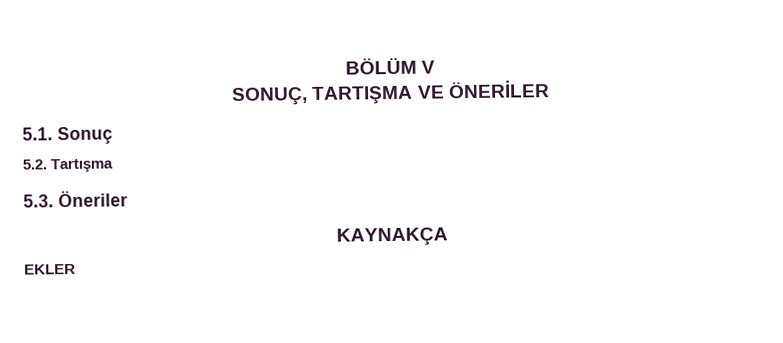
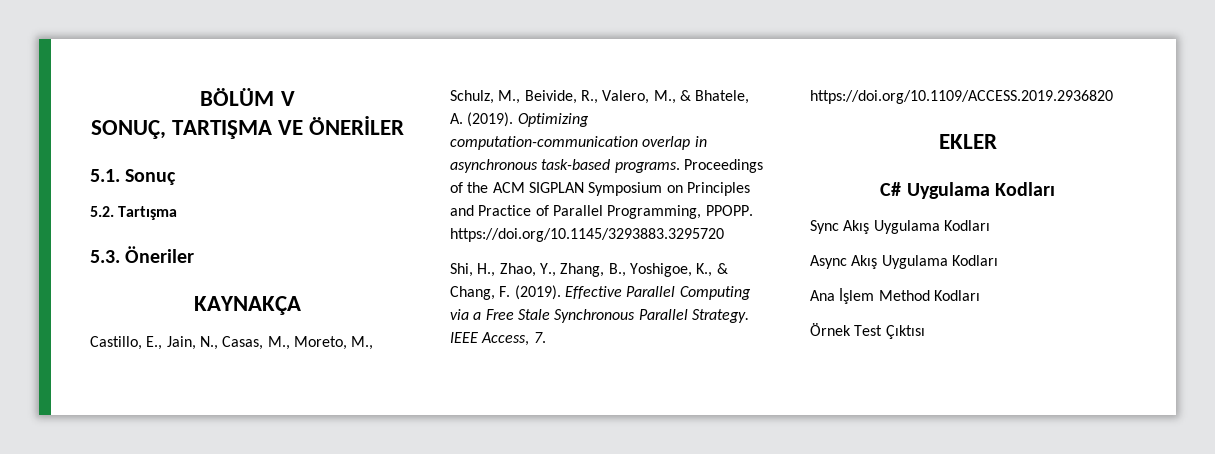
+ Castillo, E., Jain, N., Casas, M., Moreto, M., Schulz, M., Beivide, R., Valero, M., & Bhatele, A. (2019). Optimizing computation-communication overlap in asynchronous task-based programs. Proceedings of the ACM SIGPLAN Symposium on Principles and Practice of Parallel Programming, PPOPP. https://doi.org/10.1145/3293883.3295720
+ Shi, H., Zhao, Y., Zhang, B., Yoshigoe, K., & Chang, F. (2019). Effective Parallel Computing via a Free Stale Synchronous Parallel Strategy. IEEE Access, 7. https://doi.org/10.1109/ACCESS.2019.2936820
  EKLER
+ C# Uygulama Kodları
+ Sync Akış Uygulama Kodları
+ Async Akış Uygulama Kodları
+ Ana İşlem Method Kodları
+ Örnek Test Çıktısı

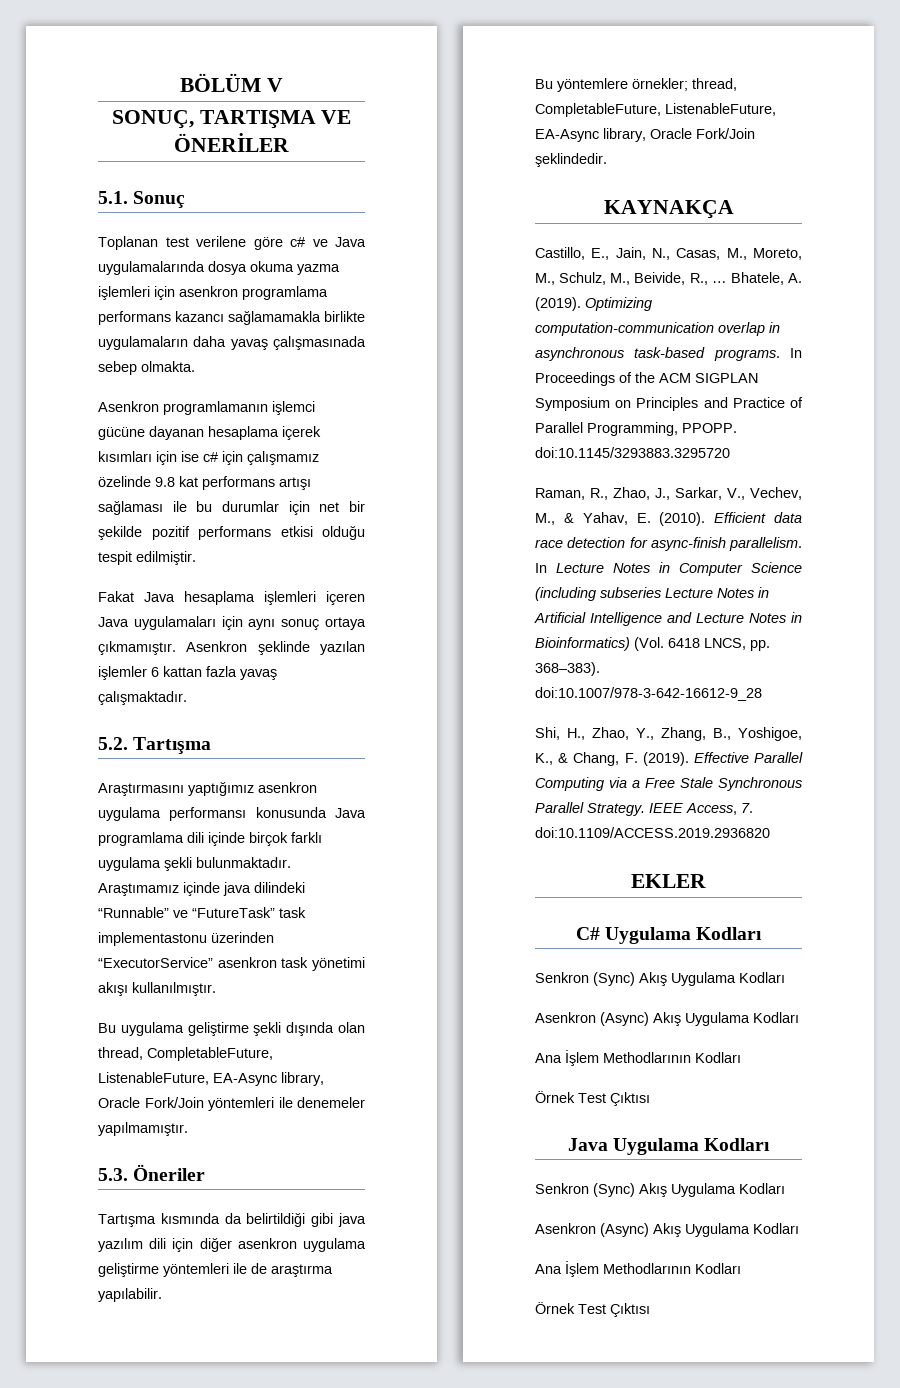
+ Toplanan test verilene göre c# ve Java uygulamalarında dosya okuma yazma işlemleri için asenkron programlama performans kazancı sağlamamakla birlikte uygulamaların daha yavaş çalışmasınada sebep olmakta.
+ Asenkron programlamanın işlemci gücüne dayanan hesaplama içerek kısımları için ise c# için çalışmamız özelinde 9.8 kat performans artışı sağlaması ile bu durumlar için net bir şekilde pozitif performans etkisi olduğu tespit edilmiştir.
+ Fakat Java hesaplama işlemleri içeren Java uygulamaları için aynı sonuç ortaya çıkmamıştır. Asenkron şeklinde yazılan işlemler 6 kattan fazla yavaş çalışmaktadır.
  5.2. Tartışma
+ Araştırmasını yaptığımız asenkron uygulama performansı konusunda Java programlama dili içinde birçok farklı uygulama şekli bulunmaktadır. Araştımamız içinde java dilindeki “Runnable” ve “FutureTask” task implementastonu üzerinden “ExecutorService” asenkron task yönetimi akışı kullanılmıştır.
+ Bu uygulama geliştirme şekli dışında olan thread, CompletableFuture, ListenableFuture, EA-Async library, Oracle Fork/Join yöntemleri ile denemeler yapılmamıştır.
  5.3. Öneriler
+ Tartışma kısmında da belirtildiği gibi java yazılım dili için diğer asenkron uygulama geliştirme yöntemleri ile de araştırma yapılabilir.
+ Bu yöntemlere örnekler; thread, CompletableFuture, ListenableFuture, EA-Async library, Oracle Fork/Join şeklindedir.
- Castillo, E., Jain, N., Casas, M., Moreto, M., Schulz, M., Beivide, R., Valero, M., & Bhatele, A. (2019).
+ Castillo, E., Jain, N., Casas, M., Moreto, M., Schulz, M., Beivide, R., … Bhatele, A. (2019).
- Proceedings of the ACM SIGPLAN Symposium on Principles and Practice of Parallel Programming, PPOPP. https://doi.org/10.1145/3293883.3295720
+ In Proceedings of the ACM SIGPLAN Symposium on Principles and Practice of Parallel Programming, PPOPP. doi:10.1145/3293883.3295720
+ Raman, R., Zhao, J., Sarkar, V., Vechev, M., & Yahav, E. (2010). Efficient data race detection for async-finish parallelism. In Lecture Notes in Computer Science (including subseries Lecture Notes in Artificial Intelligence and Lecture Notes in Bioinformatics) (Vol. 6418 LNCS, pp. 368–383). doi:10.1007/978-3-642-16612-9_28
- IEEE Access, 7. https://doi.org/10.1109/ACCESS.2019.2936820
+ IEEE Access, 7. doi:10.1109/ACCESS.2019.2936820
  C# Uygulama Kodları
- Sync Akış Uygulama Kodları
- Async Akış Uygulama Kodları
- Ana İşlem Method Kodları
+ Senkron (Sync) Akış Uygulama Kodları
+ Asenkron (Async) Akış Uygulama Kodları
+ Ana İşlem Methodlarının Kodları
+ Örnek Test Çıktısı
+ Java Uygulama Kodları
+ Senkron (Sync) Akış Uygulama Kodları
+ Asenkron (Async) Akış Uygulama Kodları
+ Ana İşlem Methodlarının Kodları

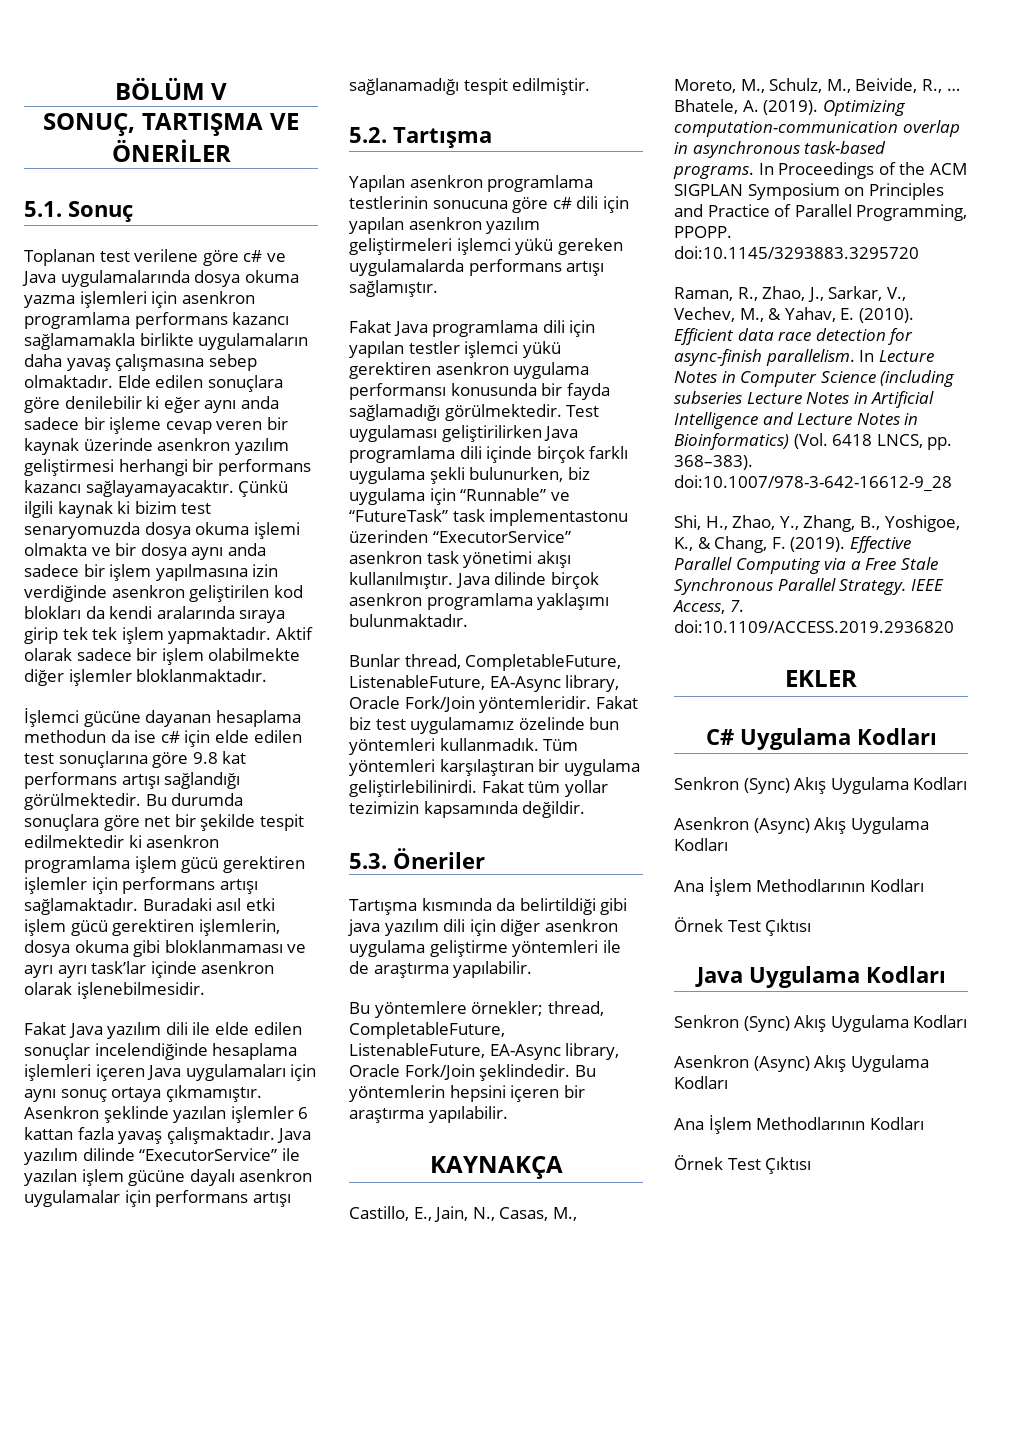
- Toplanan test verilene göre c# ve Java uygulamalarında dosya okuma yazma işlemleri için asenkron programlama performans kazancı sağlamamakla birlikte uygulamaların daha yavaş çalışmasınada sebep olmakta.
- Asenkron programlamanın işlemci gücüne dayanan hesaplama içerek kısımları için ise c# için çalışmamız özelinde 9.8 kat performans artışı sağlaması ile bu durumlar için net bir şekilde pozitif performans etkisi olduğu tespit edilmiştir.
- Fakat Java hesaplama işlemleri içeren Java uygulamaları için aynı sonuç ortaya çıkmamıştır.
+ Toplanan test verilene göre c# ve Java uygulamalarında dosya okuma yazma işlemleri için asenkron programlama performans kazancı sağlamamakla birlikte uygulamaların daha yavaş çalışmasına sebep olmaktadır. Elde edilen sonuçlara göre denilebilir ki eğer aynı anda sadece bir işleme cevap veren bir kaynak üzerinde asenkron yazılım geliştirmesi herhangi bir performans kazancı sağlayamayacaktır. Çünkü ilgili kaynak ki bizim test senaryomuzda dosya okuma işlemi olmakta ve bir dosya aynı anda sadece bir işlem yapılmasına izin verdiğinde asenkron geliştirilen kod blokları da kendi aralarında sıraya girip tek tek işlem yapmaktadır. Aktif olarak sadece bir işlem olabilmekte diğer işlemler bloklanmaktadır.
+ İşlemci gücüne dayanan hesaplama methodun da ise c# için elde edilen test sonuçlarına göre 9.8 kat performans artışı sağlandığı görülmektedir. Bu durumda sonuçlara göre net bir şekilde tespit edilmektedir ki asenkron programlama işlem gücü gerektiren işlemler için performans artışı sağlamaktadır. Buradaki asıl etki işlem gücü gerektiren işlemlerin, dosya okuma gibi bloklanmaması ve ayrı ayrı task’lar içinde asenkron olarak işlenebilmesidir.
+ Fakat Java yazılım dili ile elde edilen sonuçlar incelendiğinde hesaplama işlemleri içeren Java uygulamaları için aynı sonuç ortaya çıkmamıştır.
- Asenkron şeklinde yazılan işlemler 6 kattan fazla yavaş çalışmaktadır.
+ Asenkron şeklinde yazılan işlemler 6 kattan fazla yavaş çalışmaktadır. Java yazılım dilinde “ExecutorService” ile yazılan işlem gücüne dayalı asenkron uygulamalar için performans artışı sağlanamadığı tespit edilmiştir.
  5.2. Tartışma
- Araştırmasını yaptığımız asenkron uygulama performansı konusunda Java programlama dili içinde birçok farklı uygulama şekli bulunmaktadır. Araştımamız içinde java dilindeki “Runnable” ve “FutureTask” task implementastonu üzerinden “ExecutorService” asenkron task yönetimi akışı kullanılmıştır.
- Bu uygulama geliştirme şekli dışında olan thread, CompletableFuture, ListenableFuture, EA-Async library, Oracle Fork/Join yöntemleri ile denemeler yapılmamıştır.
+ Yapılan asenkron programlama testlerinin sonucuna göre c# dili için yapılan asenkron yazılım geliştirmeleri işlemci yükü gereken uygulamalarda performans artışı sağlamıştır.
+ Fakat Java programlama dili için yapılan testler işlemci yükü gerektiren asenkron uygulama performansı konusunda bir fayda sağlamadığı görülmektedir. Test uygulaması geliştirilirken Java programlama dili içinde birçok farklı uygulama şekli bulunurken, biz uygulama için “Runnable” ve “FutureTask” task implementastonu üzerinden “ExecutorService” asenkron task yönetimi akışı kullanılmıştır. Java dilinde birçok asenkron programlama yaklaşımı bulunmaktadır.
+ Bunlar thread, CompletableFuture, ListenableFuture, EA-Async library, Oracle Fork/Join yöntemleridir. Fakat biz test uygulamamız özelinde bun yöntemleri kullanmadık. Tüm yöntemleri karşılaştıran bir uygulama geliştirlebilinirdi. Fakat tüm yollar tezimizin kapsamında değildir.
+ Bu yöntemlerin hepsini içeren bir araştırma yapılabilir.

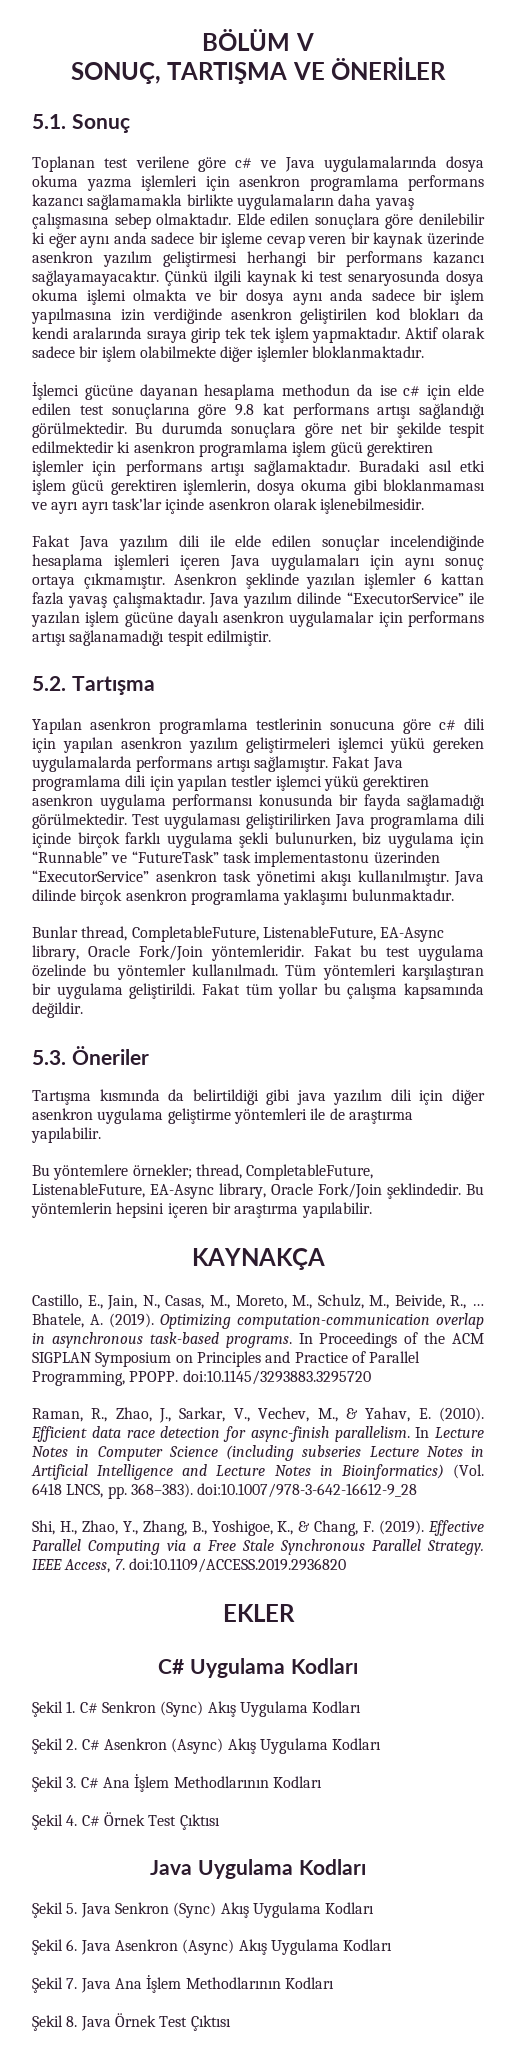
- Çünkü ilgili kaynak ki bizim test senaryomuzda dosya okuma işlemi olmakta ve bir dosya aynı anda sadece bir işlem yapılmasına izin verdiğinde asenkron geliştirilen kod blokları da kendi aralarında sıraya girip tek tek işlem yapmaktadır.
+ Çünkü ilgili kaynak ki test senaryosunda dosya okuma işlemi olmakta ve bir dosya aynı anda sadece bir işlem yapılmasına izin verdiğinde asenkron geliştirilen kod blokları da kendi aralarında sıraya girip tek tek işlem yapmaktadır.
- Yapılan asenkron programlama testlerinin sonucuna göre c# dili için yapılan asenkron yazılım geliştirmeleri işlemci yükü gereken uygulamalarda performans artışı sağlamıştır.
- Fakat Java programlama dili için yapılan testler işlemci yükü gerektiren asenkron uygulama performansı konusunda bir fayda sağlamadığı görülmektedir.
+ Yapılan asenkron programlama testlerinin sonucuna göre c# dili için yapılan asenkron yazılım geliştirmeleri işlemci yükü gereken uygulamalarda performans artışı sağlamıştır. Fakat Java programlama dili için yapılan testler işlemci yükü gerektiren asenkron uygulama performansı konusunda bir fayda sağlamadığı görülmektedir.
- Fakat biz test uygulamamız özelinde bun yöntemleri kullanmadık.
+ Fakat bu test uygulama özelinde bu yöntemler kullanılmadı.
- Tüm yöntemleri karşılaştıran bir uygulama geliştirlebilinirdi.
+ Tüm yöntemleri karşılaştıran bir uygulama geliştirildi.
- Fakat tüm yollar tezimizin kapsamında değildir.
+ Fakat tüm yollar bu çalışma kapsamında değildir.
  C# Uygulama Kodları
- Senkron (Sync) Akış Uygulama Kodları
- Asenkron (Async) Akış Uygulama Kodları
- Ana İşlem Methodlarının Kodları
- Örnek Test Çıktısı
+ Şekil 1. C# Senkron (Sync) Akış Uygulama Kodları
+ Şekil 2. C# Asenkron (Async) Akış Uygulama Kodları
+ Şekil 3. C# Ana İşlem Methodlarının Kodları
+ Şekil 4. C# Örnek Test Çıktısı
  Java Uygulama Kodları
- Senkron (Sync) Akış Uygulama Kodları
- Asenkron (Async) Akış Uygulama Kodları
- Ana İşlem Methodlarının Kodları
- Örnek Test Çıktısı
+ Şekil 5. Java Senkron (Sync) Akış Uygulama Kodları
+ Şekil 6. Java Asenkron (Async) Akış Uygulama Kodları
+ Şekil 7. Java Ana İşlem Methodlarının Kodları
+ Şekil 8. Java Örnek Test Çıktısı

